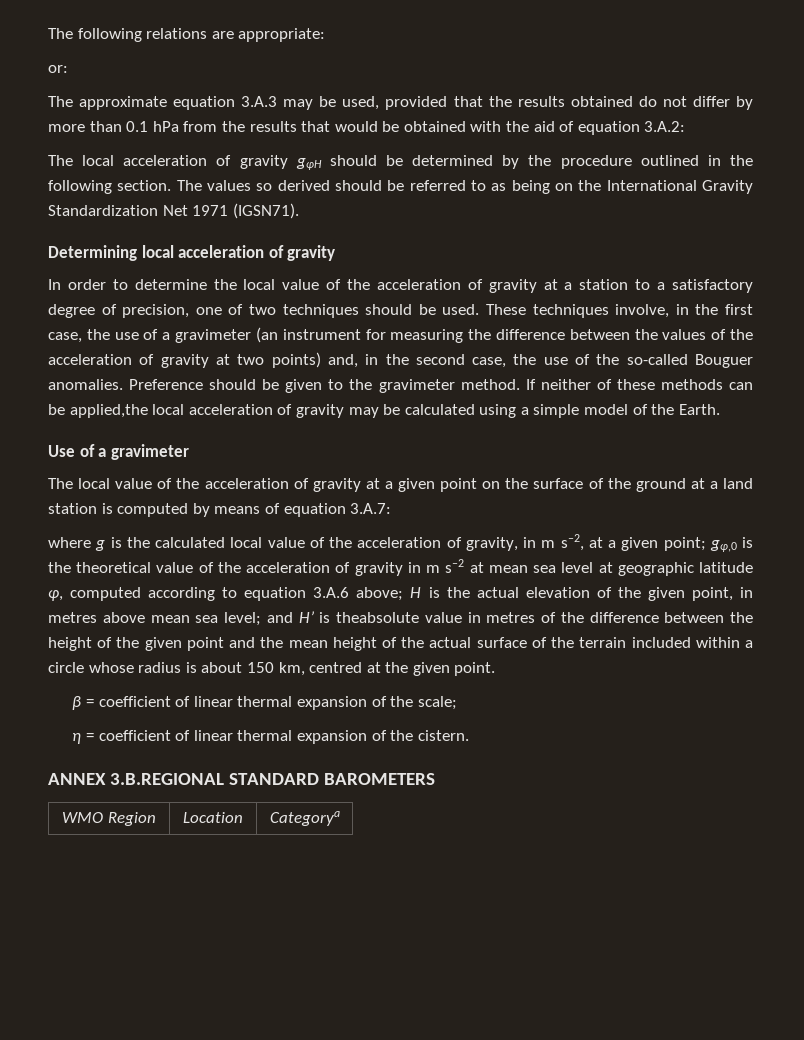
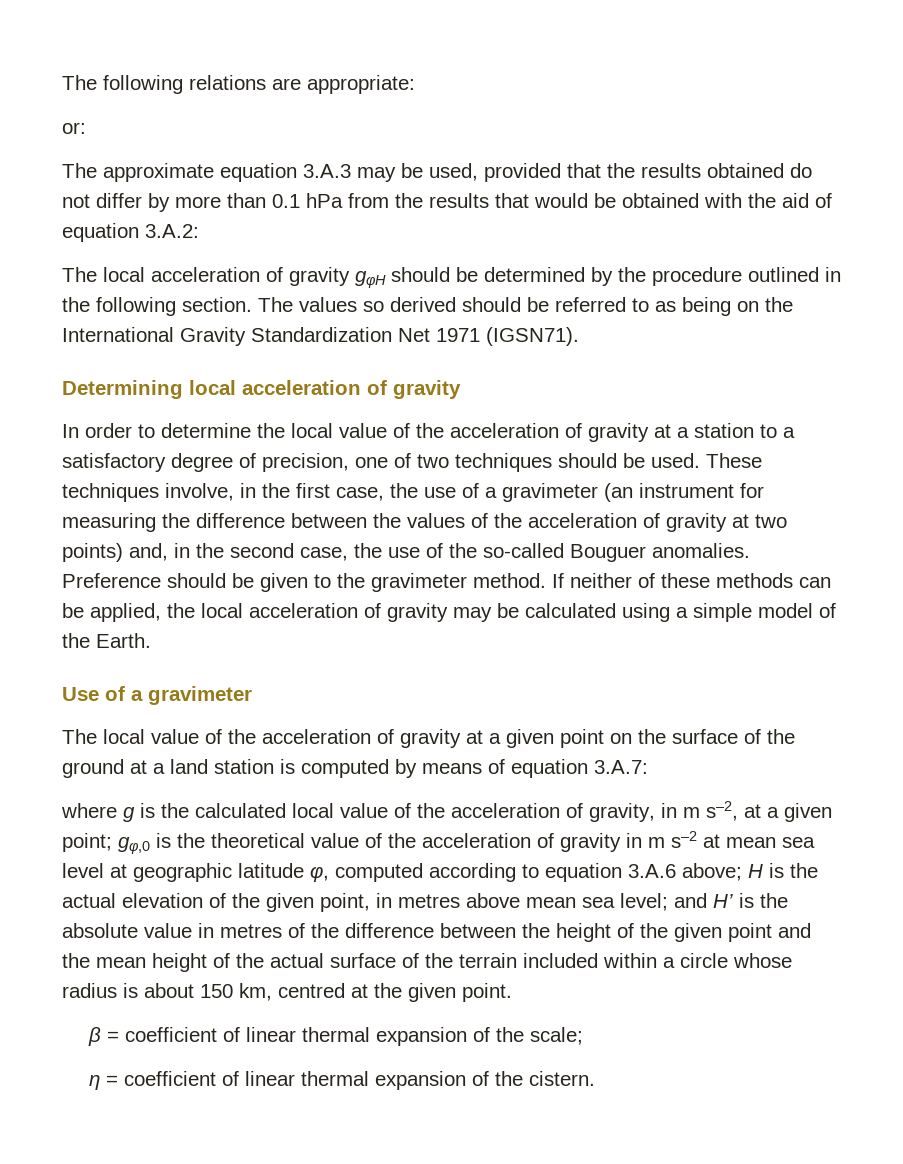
- If neither of these methods can be applied,the local acceleration of gravity may be calculated using a simple model of the Earth.
+ If neither of these methods can be applied, the local acceleration of gravity may be calculated using a simple model of the Earth.
- and H’ is theabsolute value in metres of the difference between the height of the given point and the mean height of the actual surface of the terrain included within a circle whose radius is about 150 km, centred at the given point.
+ and H’ is the absolute value in metres of the difference between the height of the given point and the mean height of the actual surface of the terrain included within a circle whose radius is about 150 km, centred at the given point.
- ANNEX 3.B.REGIONAL STANDARD BAROMETERS
- WMO Region | Location | Categorya

